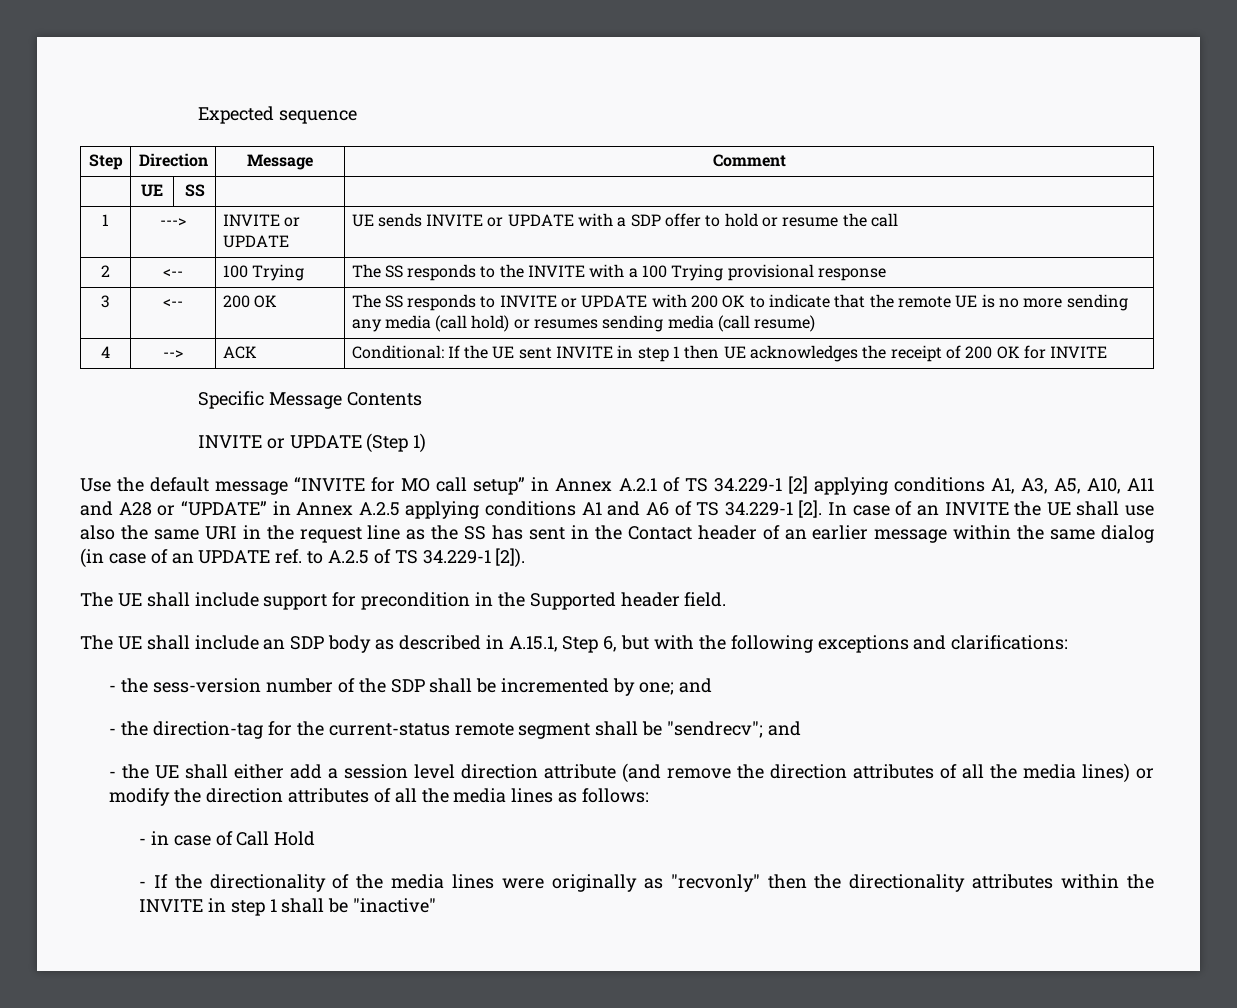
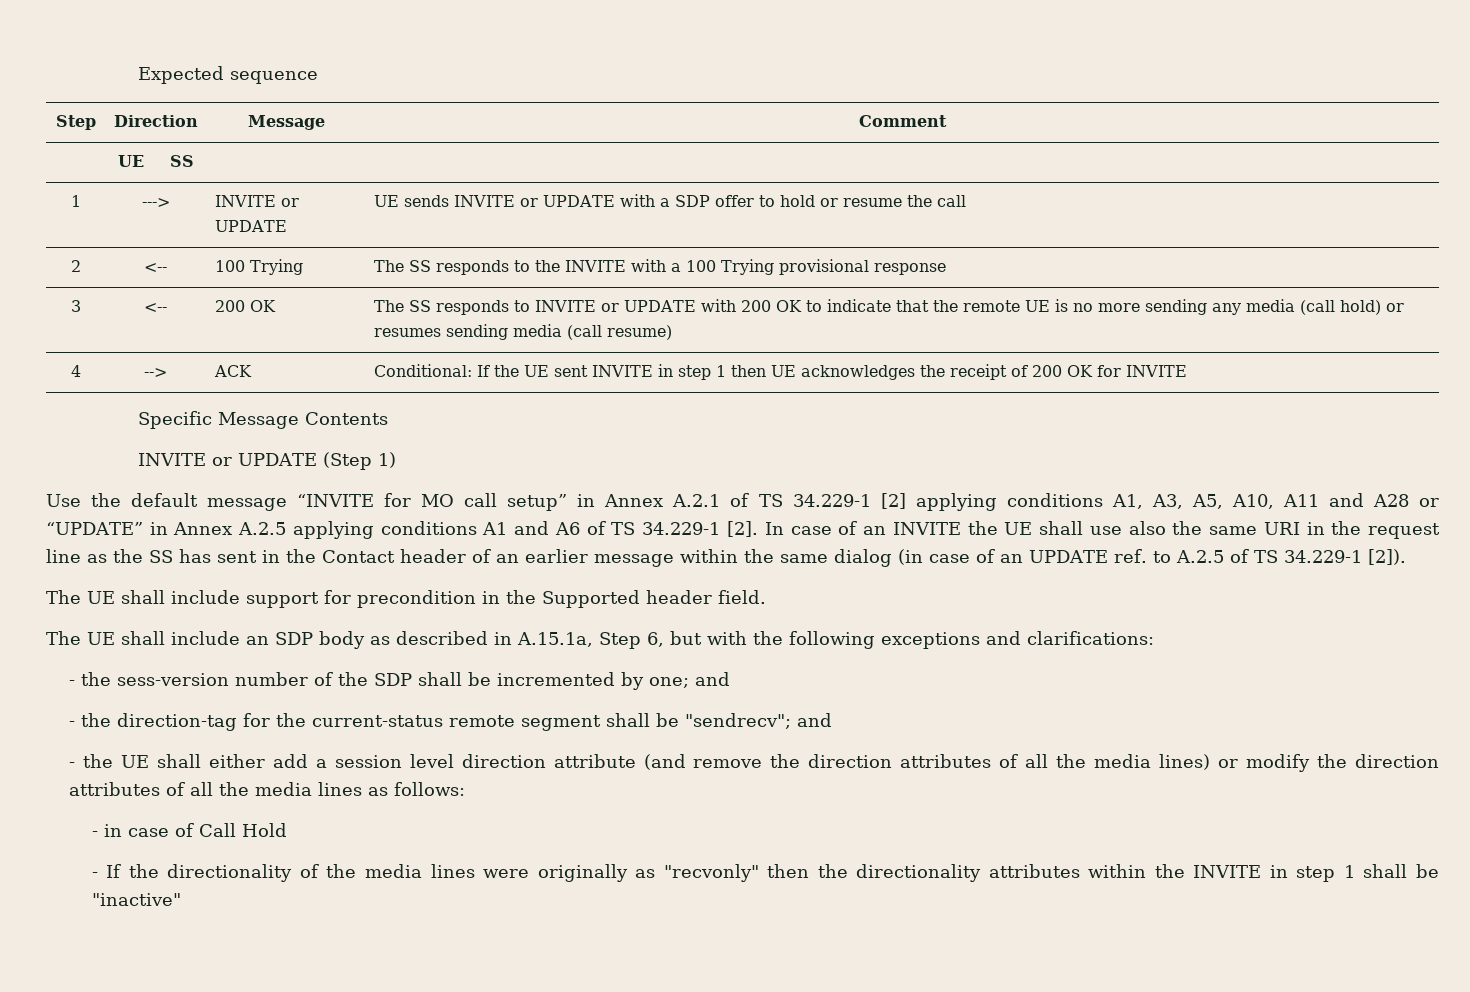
- The UE shall include an SDP body as described in A.15.1, Step 6, but with the following exceptions and clarifications:
+ The UE shall include an SDP body as described in A.15.1a, Step 6, but with the following exceptions and clarifications:

